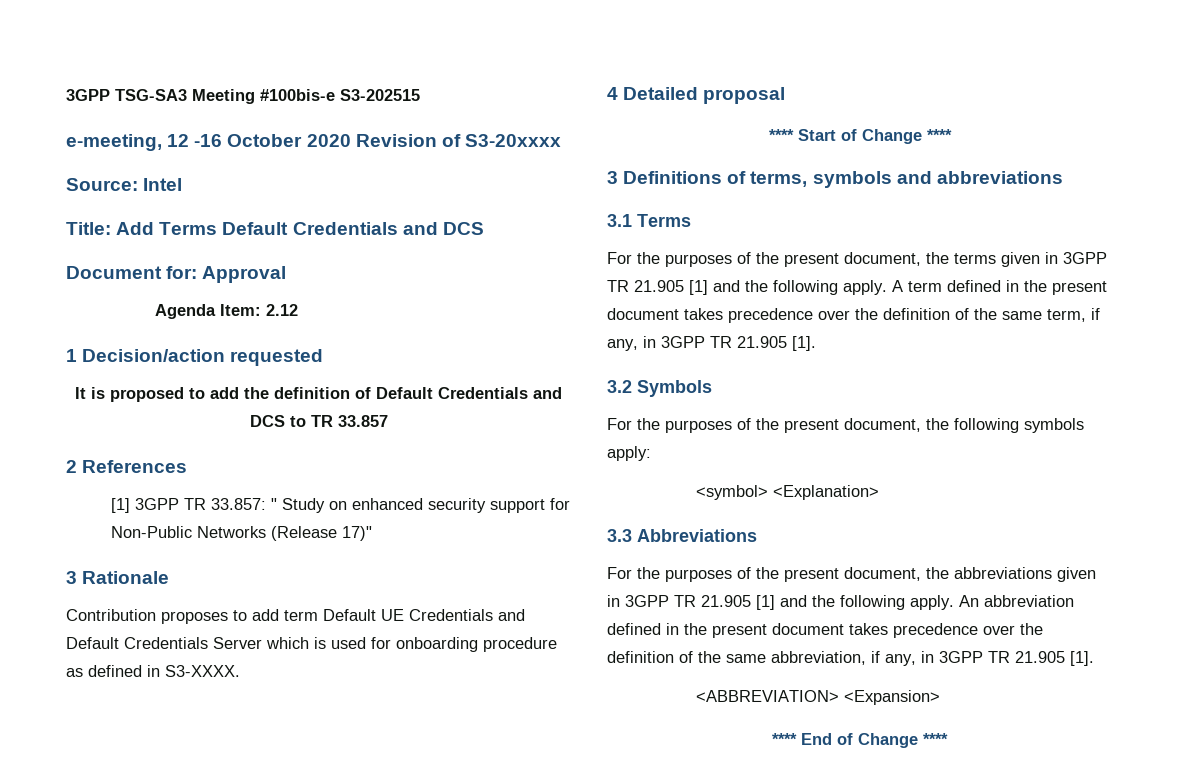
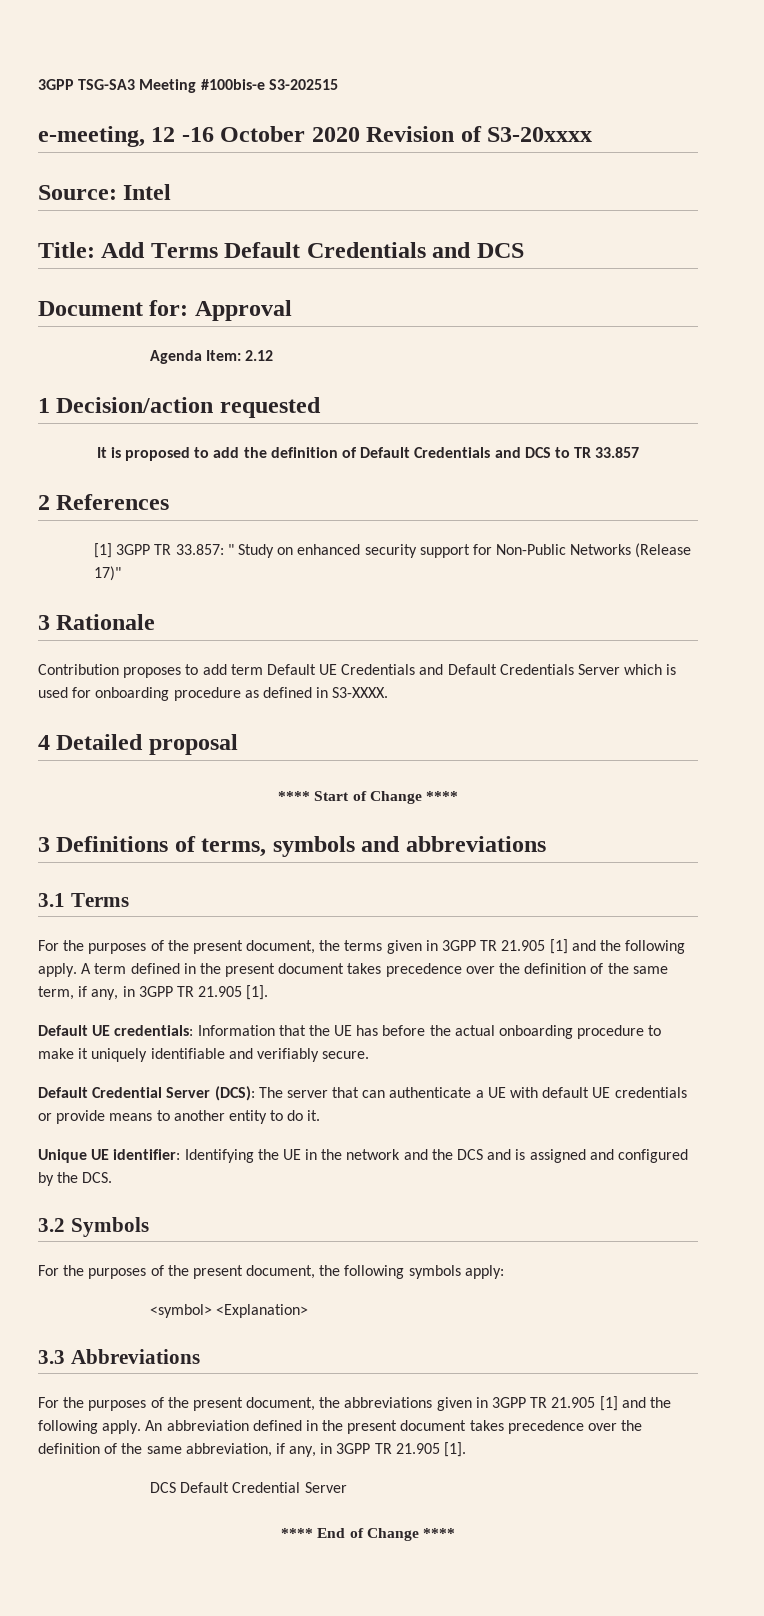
+ Default UE credentials: Information that the UE has before the actual onboarding procedure to make it uniquely identifiable and verifiably secure.
+ Default Credential Server (DCS): The server that can authenticate a UE with default UE credentials or provide means to another entity to do it.
+ Unique UE identifier: Identifying the UE in the network and the DCS and is assigned and configured by the DCS.
- <ABBREVIATION> <Expansion>
+ DCS Default Credential Server

